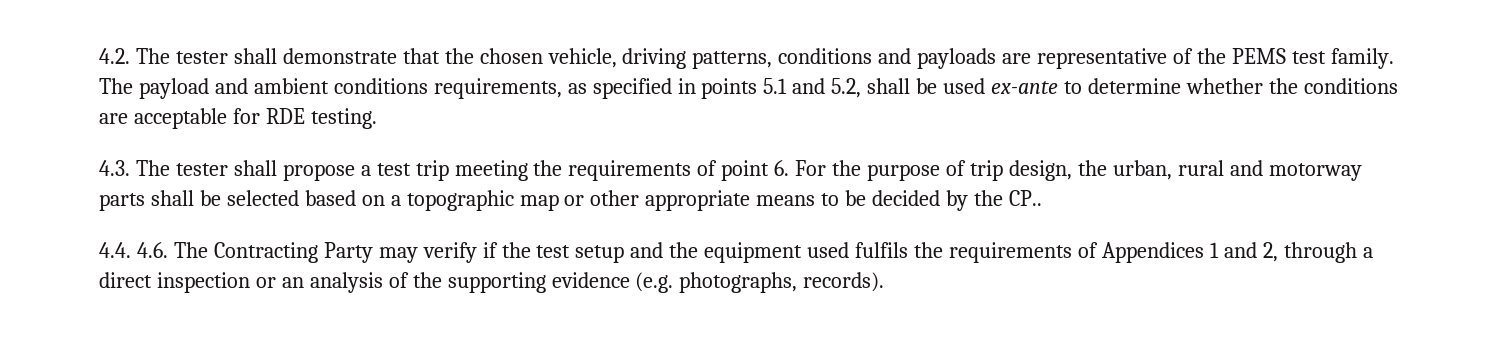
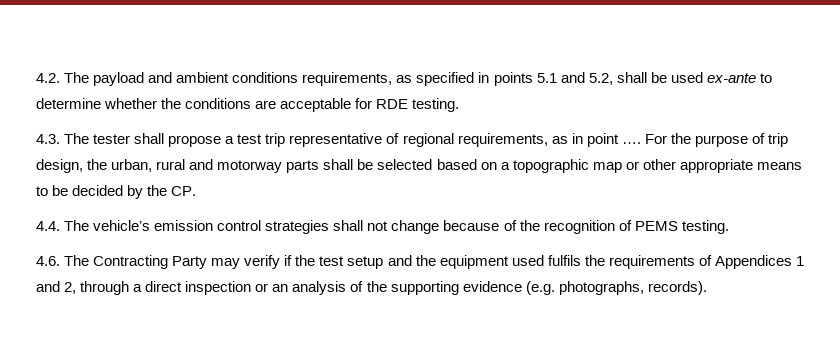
- 4.2. The tester shall demonstrate that the chosen vehicle, driving patterns, conditions and payloads are representative of the PEMS test family. The payload and ambient conditions requirements, as specified in points 5.1 and 5.2, shall be used ex-ante to determine whether the conditions are acceptable for RDE testing.
+ 4.2. The payload and ambient conditions requirements, as specified in points 5.1 and 5.2, shall be used ex-ante to determine whether the conditions are acceptable for RDE testing.
- 4.3. The tester shall propose a test trip meeting the requirements of point 6. For the purpose of trip design, the urban, rural and motorway parts shall be selected based on a topographic map or other appropriate means to be decided by the CP..
+ 4.3. The tester shall propose a test trip representative of regional requirements, as in point …. For the purpose of trip design, the urban, rural and motorway parts shall be selected based on a topographic map or other appropriate means to be decided by the CP.
- 4.4. 4.6. The Contracting Party may verify if the test setup and the equipment used fulfils the requirements of Appendices 1 and 2, through a direct inspection or an analysis of the supporting evidence (e.g. photographs, records).
+ 4.4. The vehicle’s emission control strategies shall not change because of the recognition of PEMS testing.
+ 4.6. The Contracting Party may verify if the test setup and the equipment used fulfils the requirements of Appendices 1 and 2, through a direct inspection or an analysis of the supporting evidence (e.g. photographs, records).

